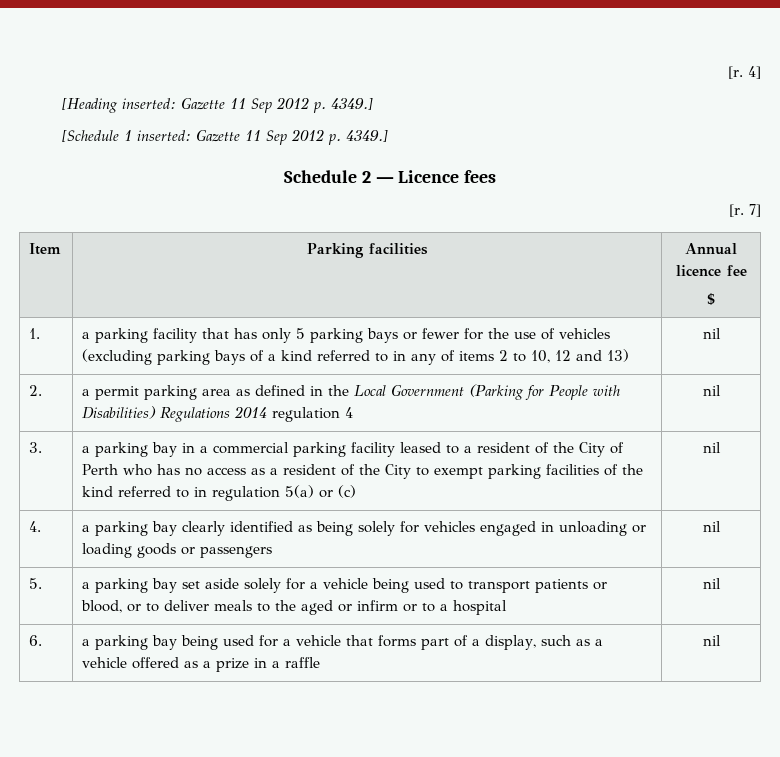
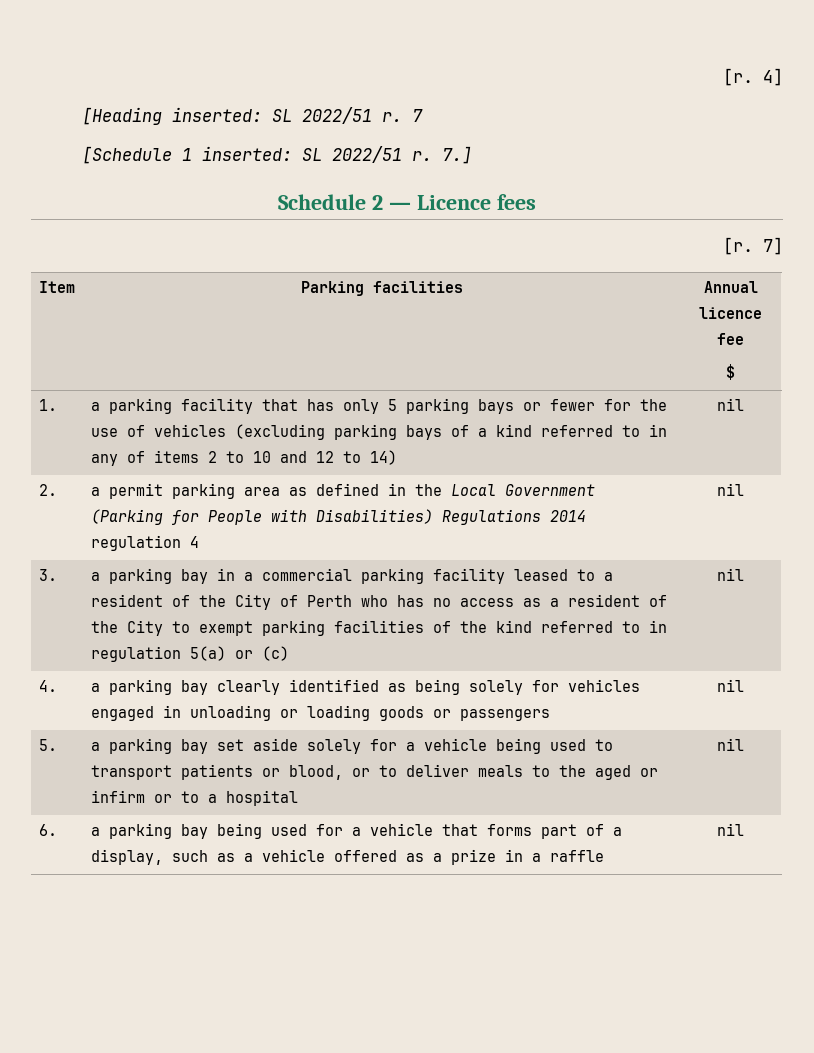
- [Heading inserted: Gazette 11 Sep 2012 p. 4349.]
- [Schedule 1 inserted: Gazette 11 Sep 2012 p. 4349.]
+ [Heading inserted: SL 2022/51 r. 7
+ [Schedule 1 inserted: SL 2022/51 r. 7.]
- 1. | a parking facility that has only 5 parking bays or fewer for the use of vehicles (excluding parking bays of a kind referred to in any of items 2 to 10, 12 and 13) | nil
+ 1. | a parking facility that has only 5 parking bays or fewer for the use of vehicles (excluding parking bays of a kind referred to in any of items 2 to 10 and 12 to 14) | nil

